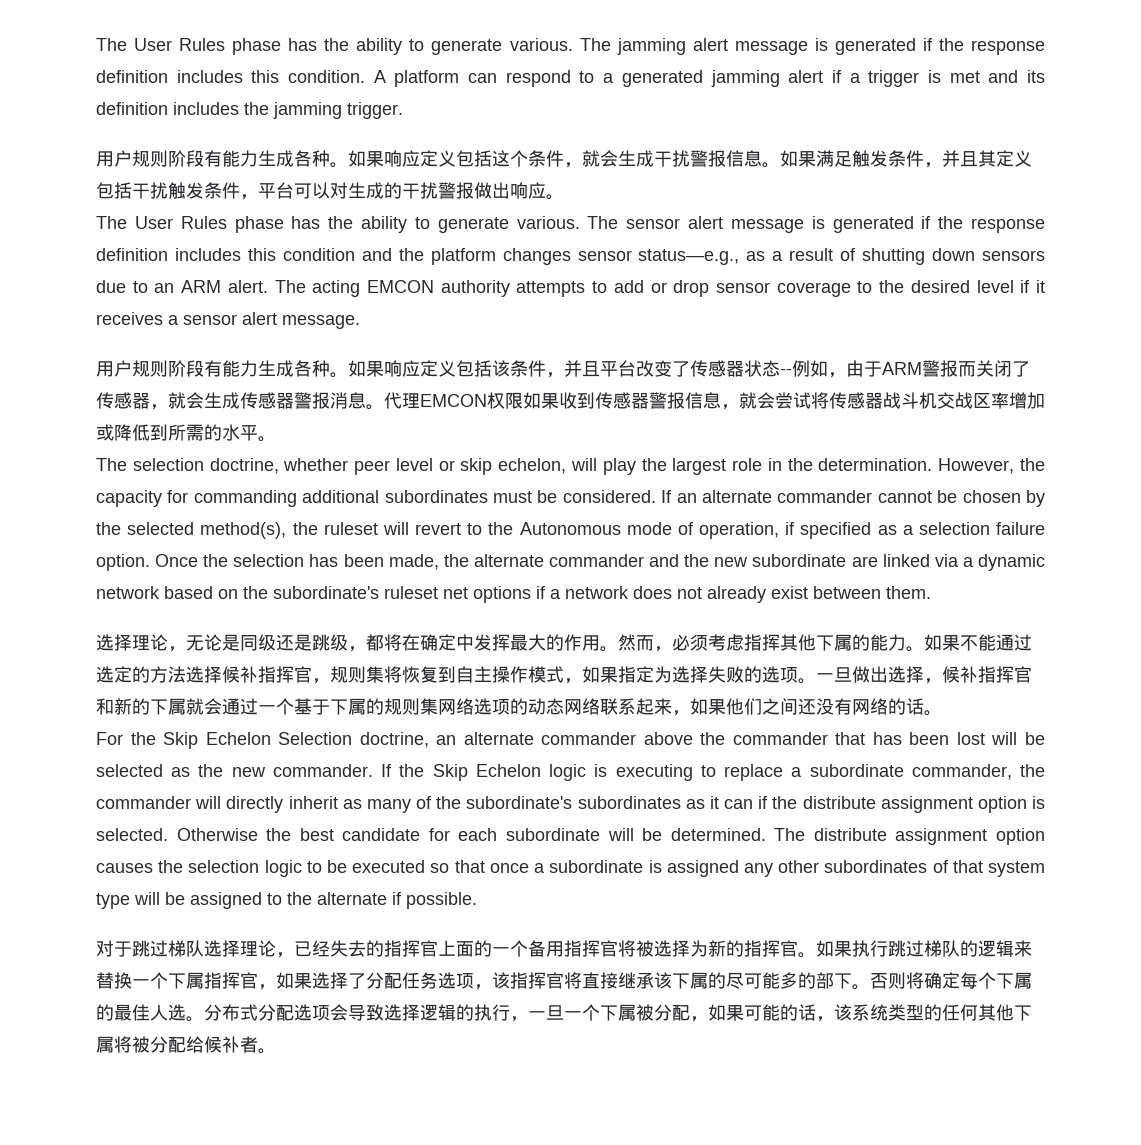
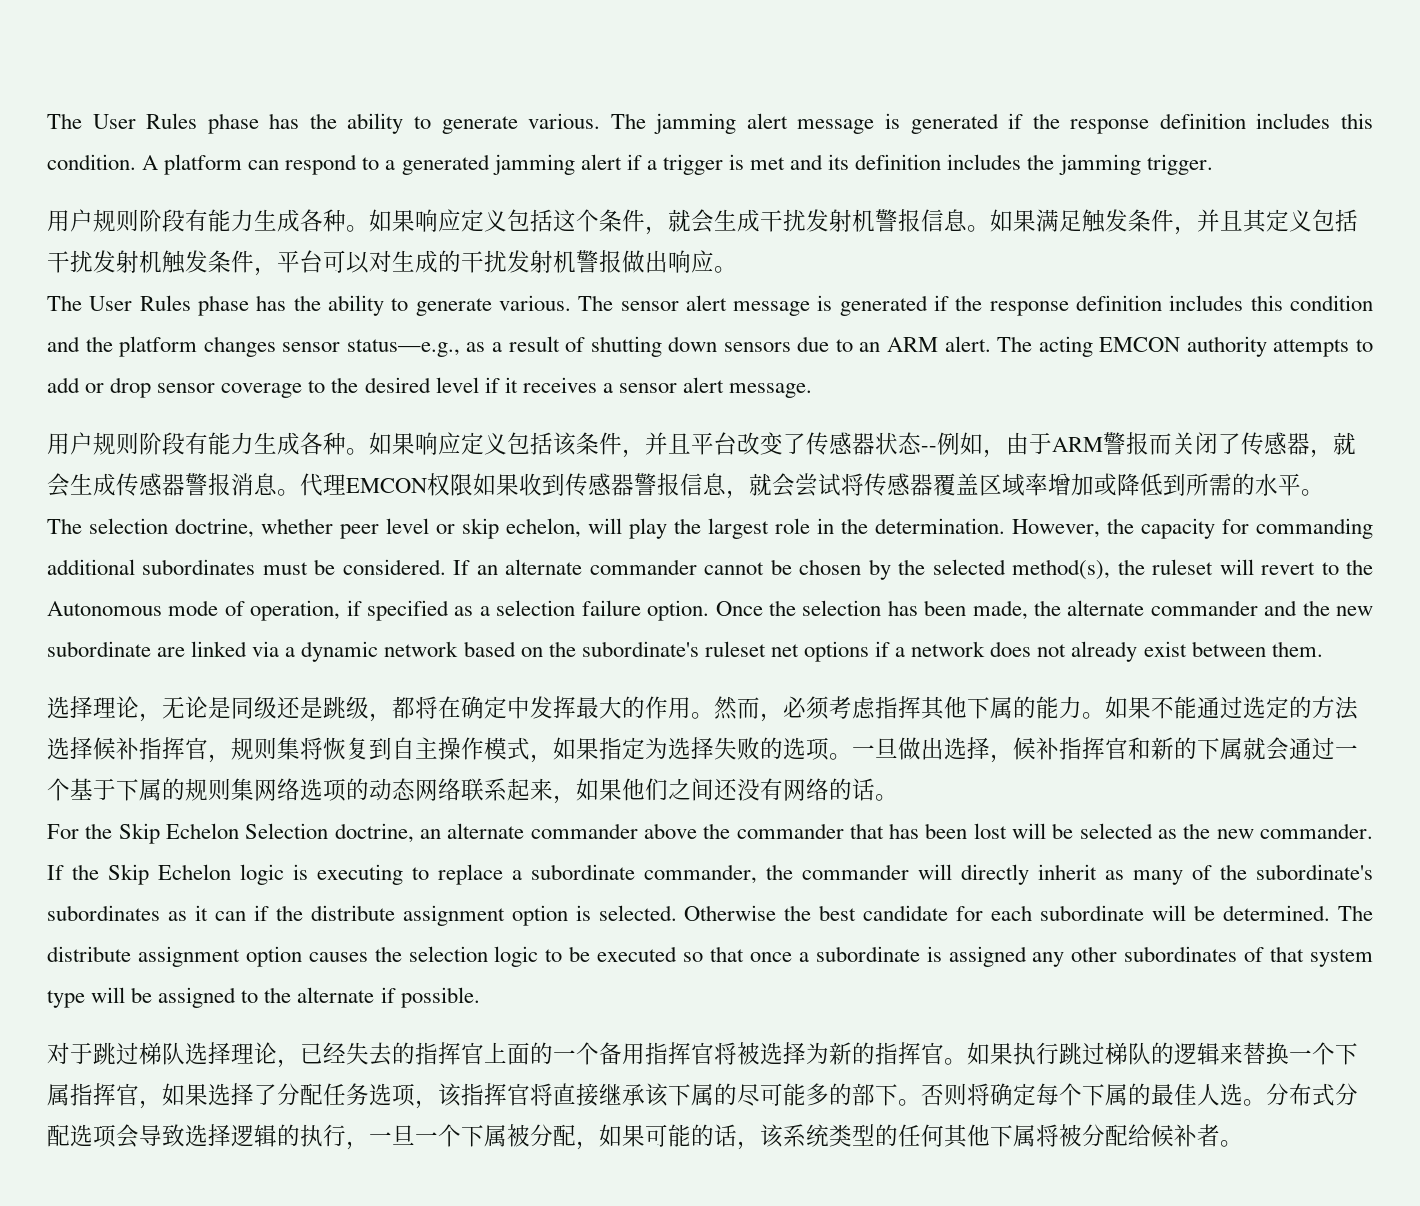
- 如果响应定义包括这个条件，就会生成干扰警报信息。
+ 如果响应定义包括这个条件，就会生成干扰发射机警报信息。
- 如果满足触发条件，并且其定义包括干扰触发条件，平台可以对生成的干扰警报做出响应。
+ 如果满足触发条件，并且其定义包括干扰发射机触发条件，平台可以对生成的干扰发射机警报做出响应。
- 代理EMCON权限如果收到传感器警报信息，就会尝试将传感器战斗机交战区率增加或降低到所需的水平。
+ 代理EMCON权限如果收到传感器警报信息，就会尝试将传感器覆盖区域率增加或降低到所需的水平。

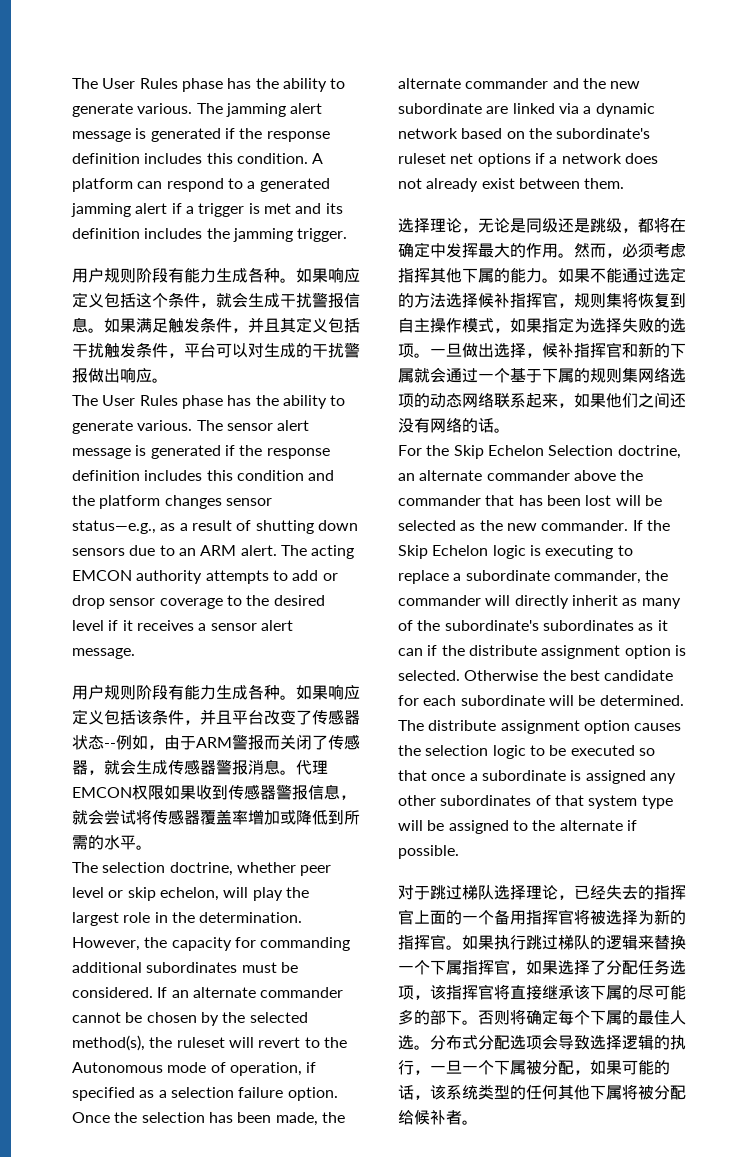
- 如果响应定义包括这个条件，就会生成干扰发射机警报信息。
+ 如果响应定义包括这个条件，就会生成干扰警报信息。
- 如果满足触发条件，并且其定义包括干扰发射机触发条件，平台可以对生成的干扰发射机警报做出响应。
+ 如果满足触发条件，并且其定义包括干扰触发条件，平台可以对生成的干扰警报做出响应。
- 代理EMCON权限如果收到传感器警报信息，就会尝试将传感器覆盖区域率增加或降低到所需的水平。
+ 代理EMCON权限如果收到传感器警报信息，就会尝试将传感器覆盖率增加或降低到所需的水平。

